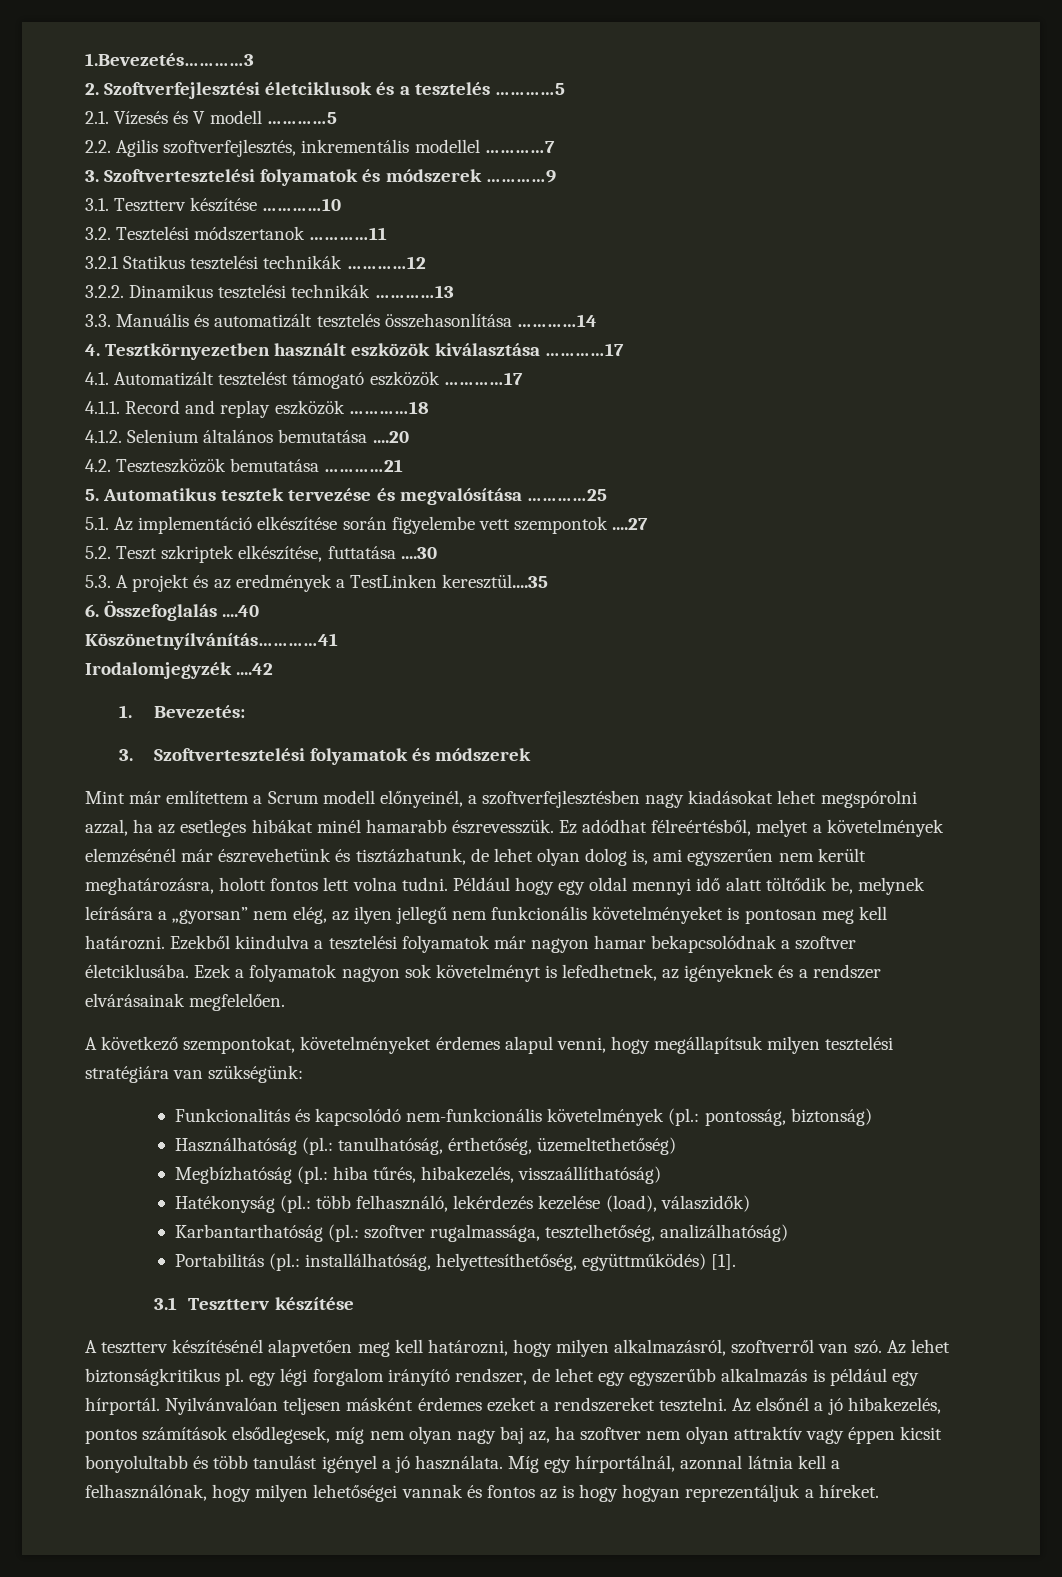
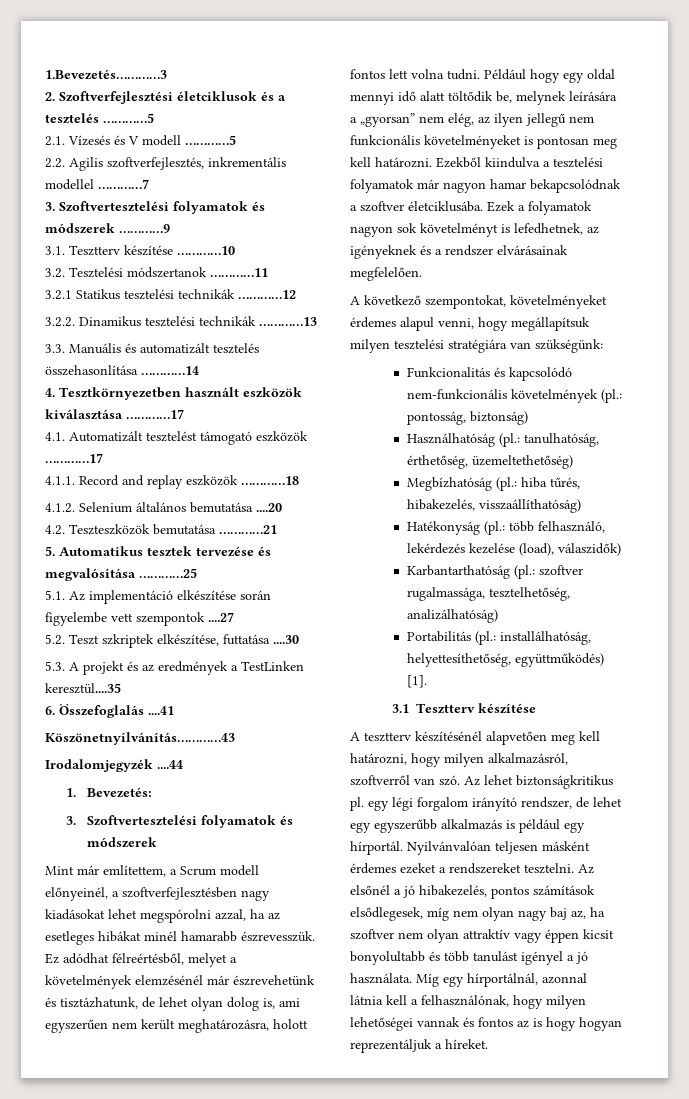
- 6. Összefoglalás ....40
- Köszönetnyílvánítás…………41
+ 6. Összefoglalás ....41
+ Köszönetnyílvánítás…………43
- Irodalomjegyzék ....42
+ Irodalomjegyzék ....44
- Mint már említettem a Scrum modell előnyeinél, a szoftverfejlesztésben nagy kiadásokat lehet megspórolni azzal, ha az esetleges hibákat minél hamarabb észrevesszük.
+ Mint már említettem, a Scrum modell előnyeinél, a szoftverfejlesztésben nagy kiadásokat lehet megspórolni azzal, ha az esetleges hibákat minél hamarabb észrevesszük.

